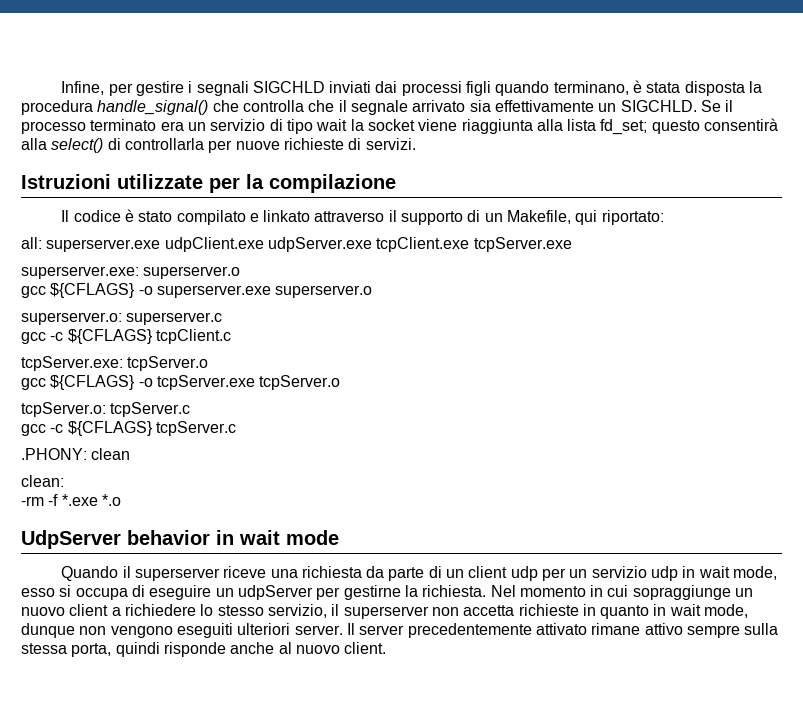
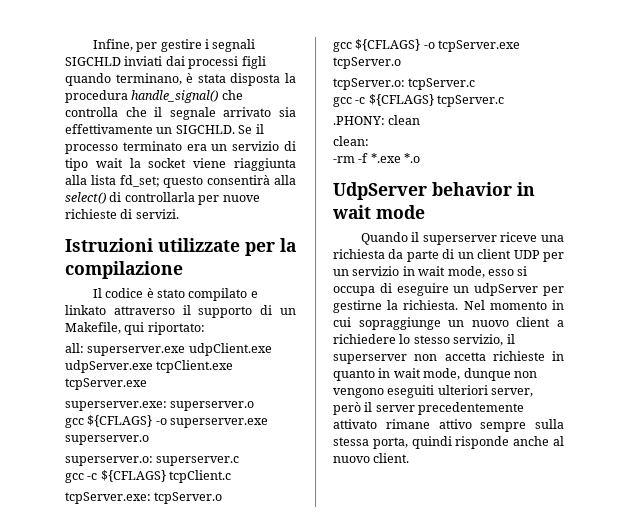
- Quando il superserver riceve una richiesta da parte di un client udp per un servizio udp in wait mode, esso si occupa di eseguire un udpServer per gestirne la richiesta.
+ Quando il superserver riceve una richiesta da parte di un client UDP per un servizio in wait mode, esso si occupa di eseguire un udpServer per gestirne la richiesta.
- Nel momento in cui sopraggiunge un nuovo client a richiedere lo stesso servizio, il superserver non accetta richieste in quanto in wait mode, dunque non vengono eseguiti ulteriori server. Il server precedentemente attivato rimane attivo sempre sulla stessa porta, quindi risponde anche al nuovo client.
+ Nel momento in cui sopraggiunge un nuovo client a richiedere lo stesso servizio, il superserver non accetta richieste in quanto in wait mode, dunque non vengono eseguiti ulteriori server, però il server precedentemente attivato rimane attivo sempre sulla stessa porta, quindi risponde anche al nuovo client.

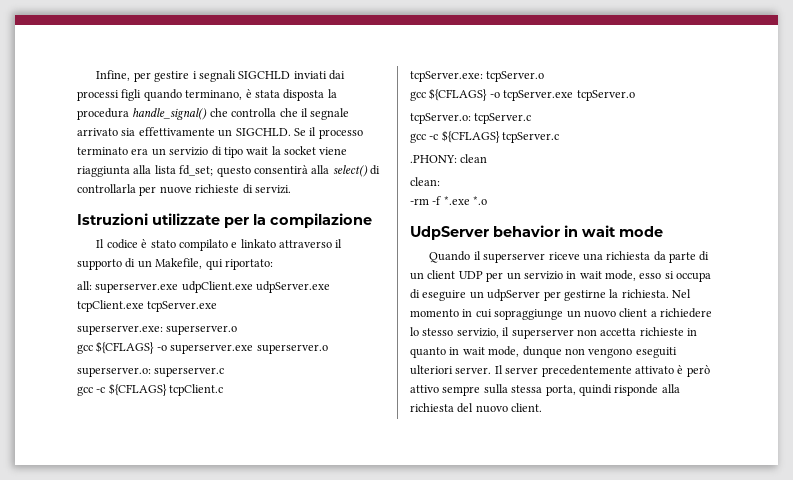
- Nel momento in cui sopraggiunge un nuovo client a richiedere lo stesso servizio, il superserver non accetta richieste in quanto in wait mode, dunque non vengono eseguiti ulteriori server, però il server precedentemente attivato rimane attivo sempre sulla stessa porta, quindi risponde anche al nuovo client.
+ Nel momento in cui sopraggiunge un nuovo client a richiedere lo stesso servizio, il superserver non accetta richieste in quanto in wait mode, dunque non vengono eseguiti ulteriori server. Il server precedentemente attivato è però attivo sempre sulla stessa porta, quindi risponde alla richiesta del nuovo client.

